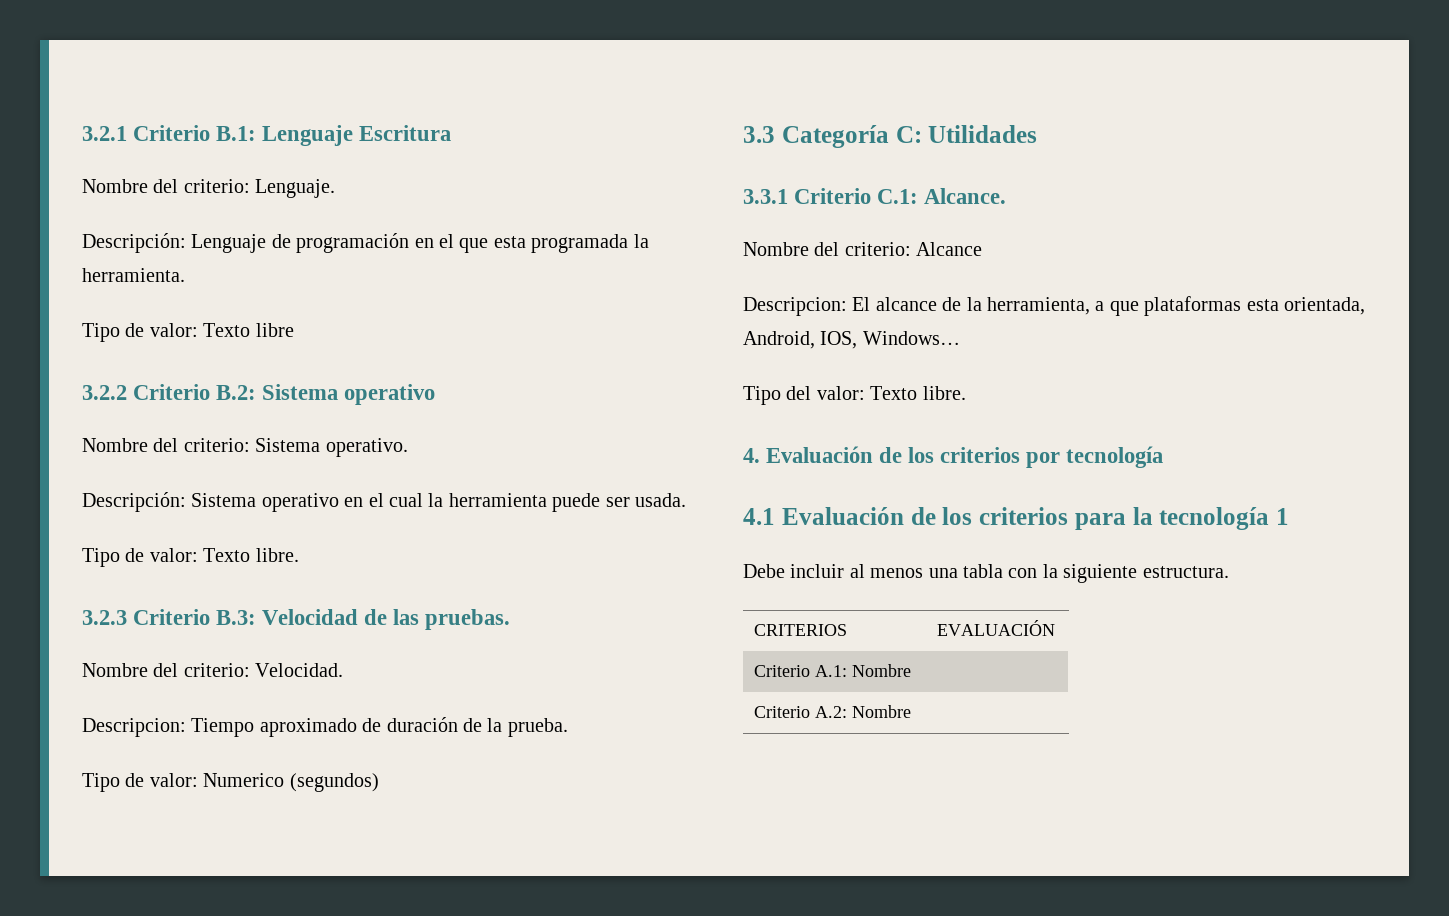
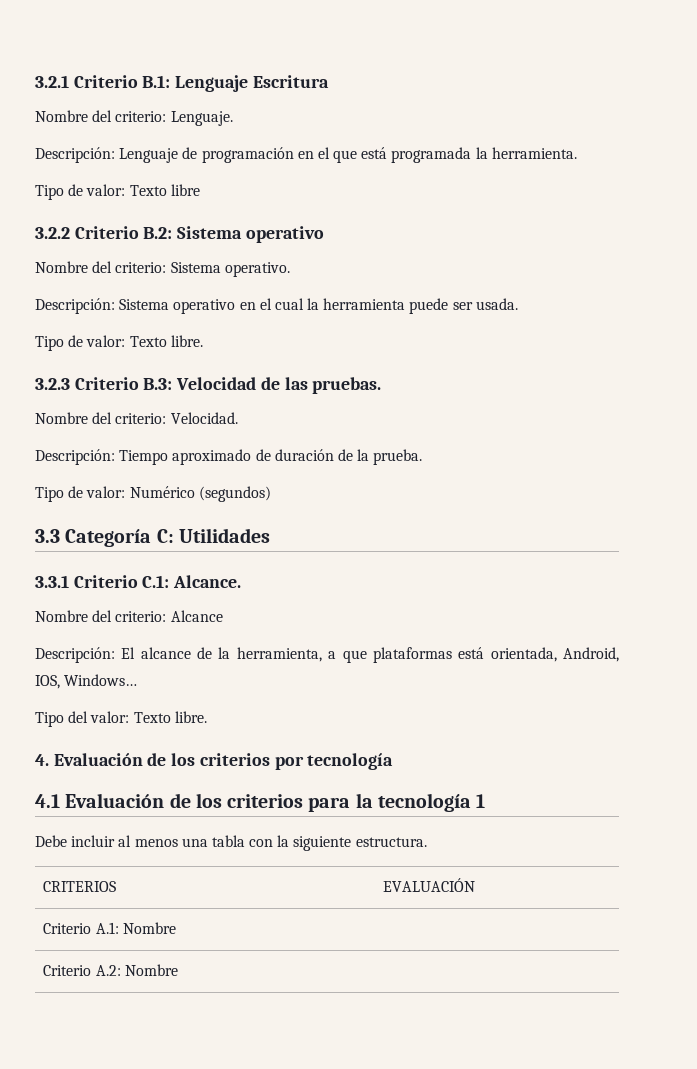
- Descripción: Lenguaje de programación en el que esta programada la herramienta.
+ Descripción: Lenguaje de programación en el que está programada la herramienta.
- Descripcion: Tiempo aproximado de duración de la prueba.
+ Descripción: Tiempo aproximado de duración de la prueba.
- Tipo de valor: Numerico (segundos)
+ Tipo de valor: Numérico (segundos)
- Descripcion: El alcance de la herramienta, a que plataformas esta orientada, Android, IOS, Windows…
+ Descripción: El alcance de la herramienta, a que plataformas está orientada, Android, IOS, Windows…

